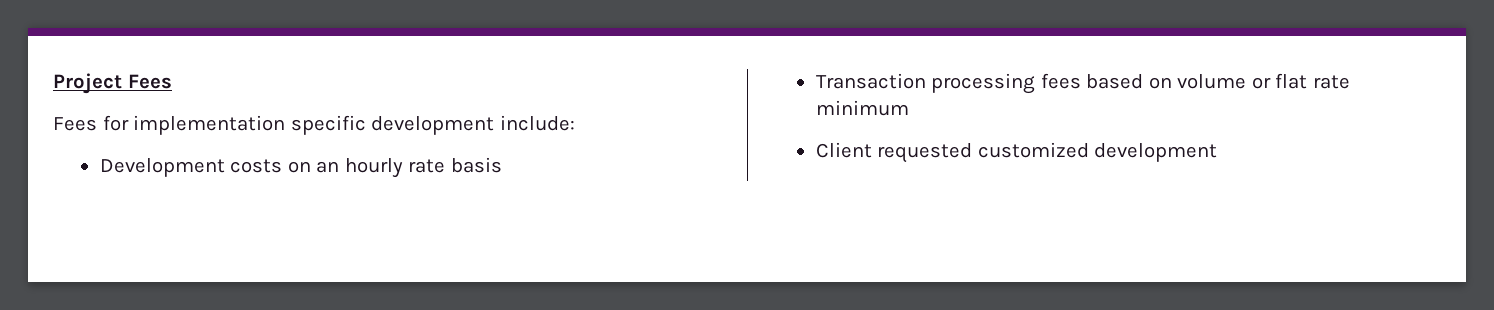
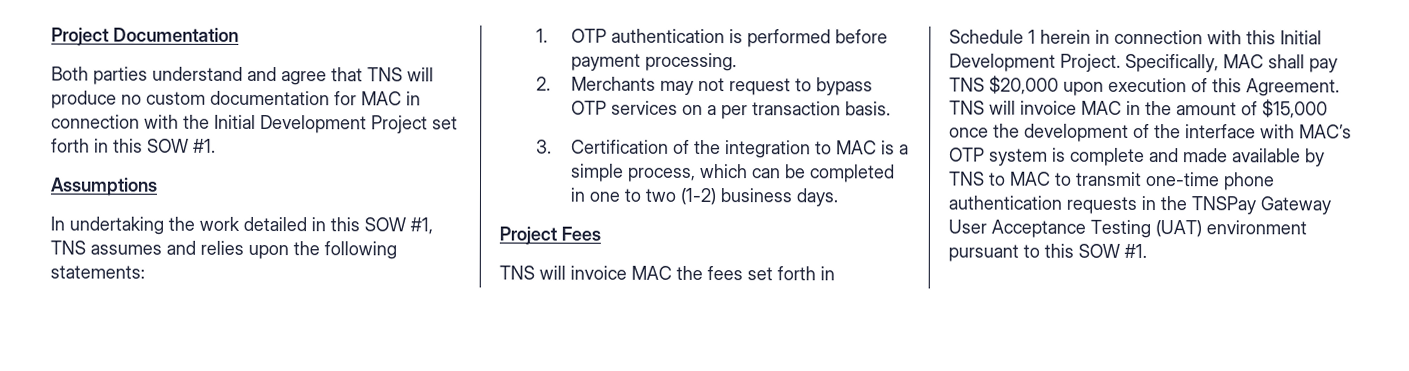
+ Project Documentation
+ Both parties understand and agree that TNS will produce no custom documentation for MAC in connection with the Initial Development Project set forth in this SOW #1.
+ Assumptions
+ In undertaking the work detailed in this SOW #1, TNS assumes and relies upon the following statements:
+ 1. OTP authentication is performed before payment processing.
+ 2. Merchants may not request to bypass OTP services on a per transaction basis.
+ 3. Certification of the integration to MAC is a simple process, which can be completed in one to two (1-2) business days.
  Project Fees
- Fees for implementation specific development include:
- Development costs on an hourly rate basis
- Transaction processing fees based on volume or flat rate minimum
- Client requested customized development
+ TNS will invoice MAC the fees set forth in Schedule 1 herein in connection with this Initial Development Project. Specifically, MAC shall pay TNS $20,000 upon execution of this Agreement. TNS will invoice MAC in the amount of $15,000 once the development of the interface with MAC’s OTP system is complete and made available by TNS to MAC to transmit one-time phone authentication requests in the TNSPay Gateway User Acceptance Testing (UAT) environment pursuant to this SOW #1.

